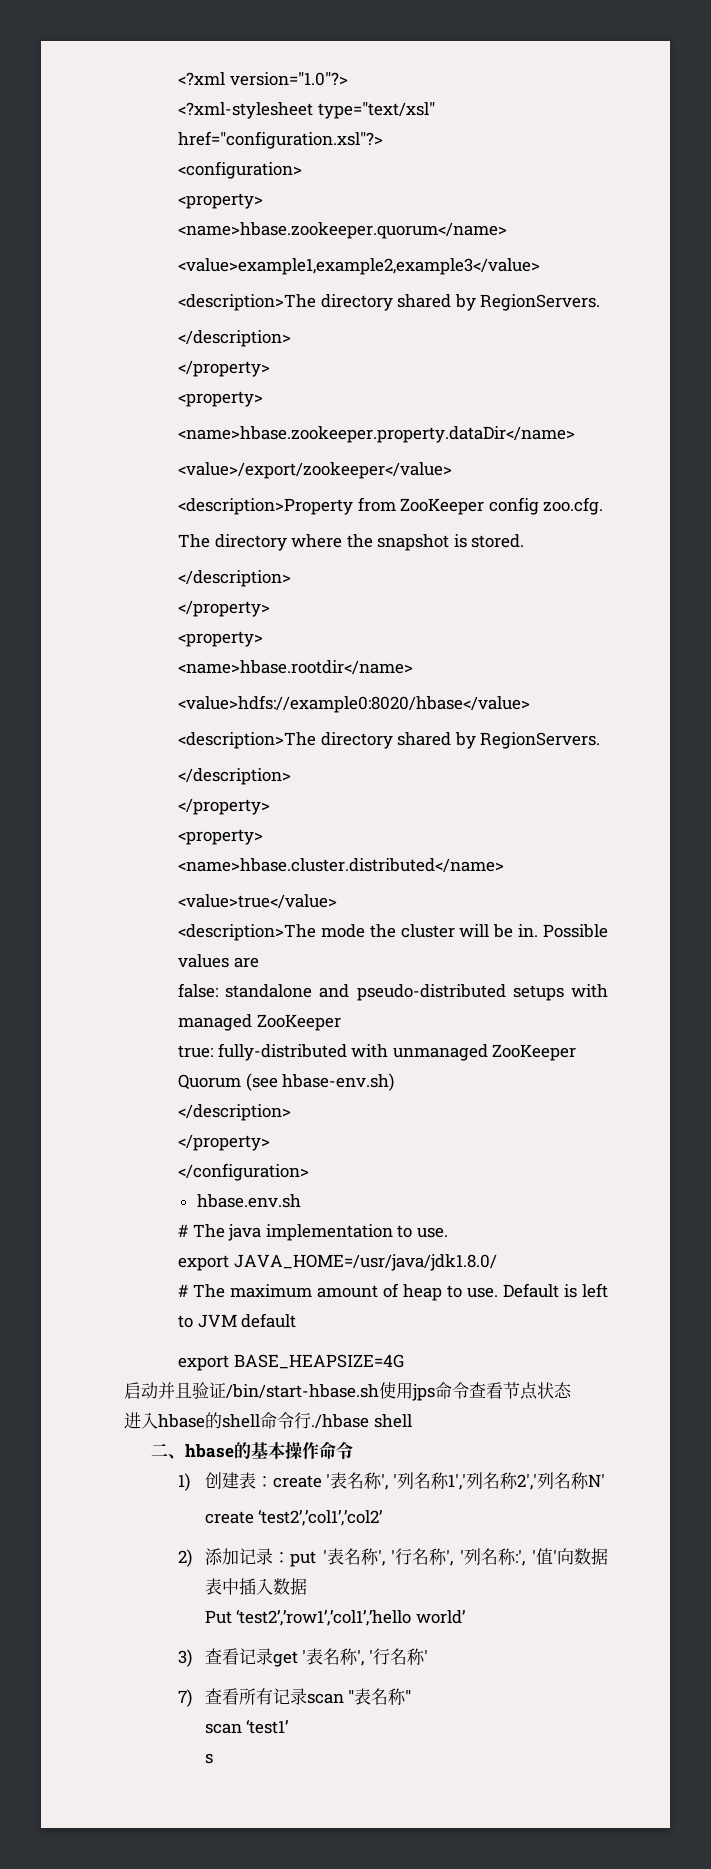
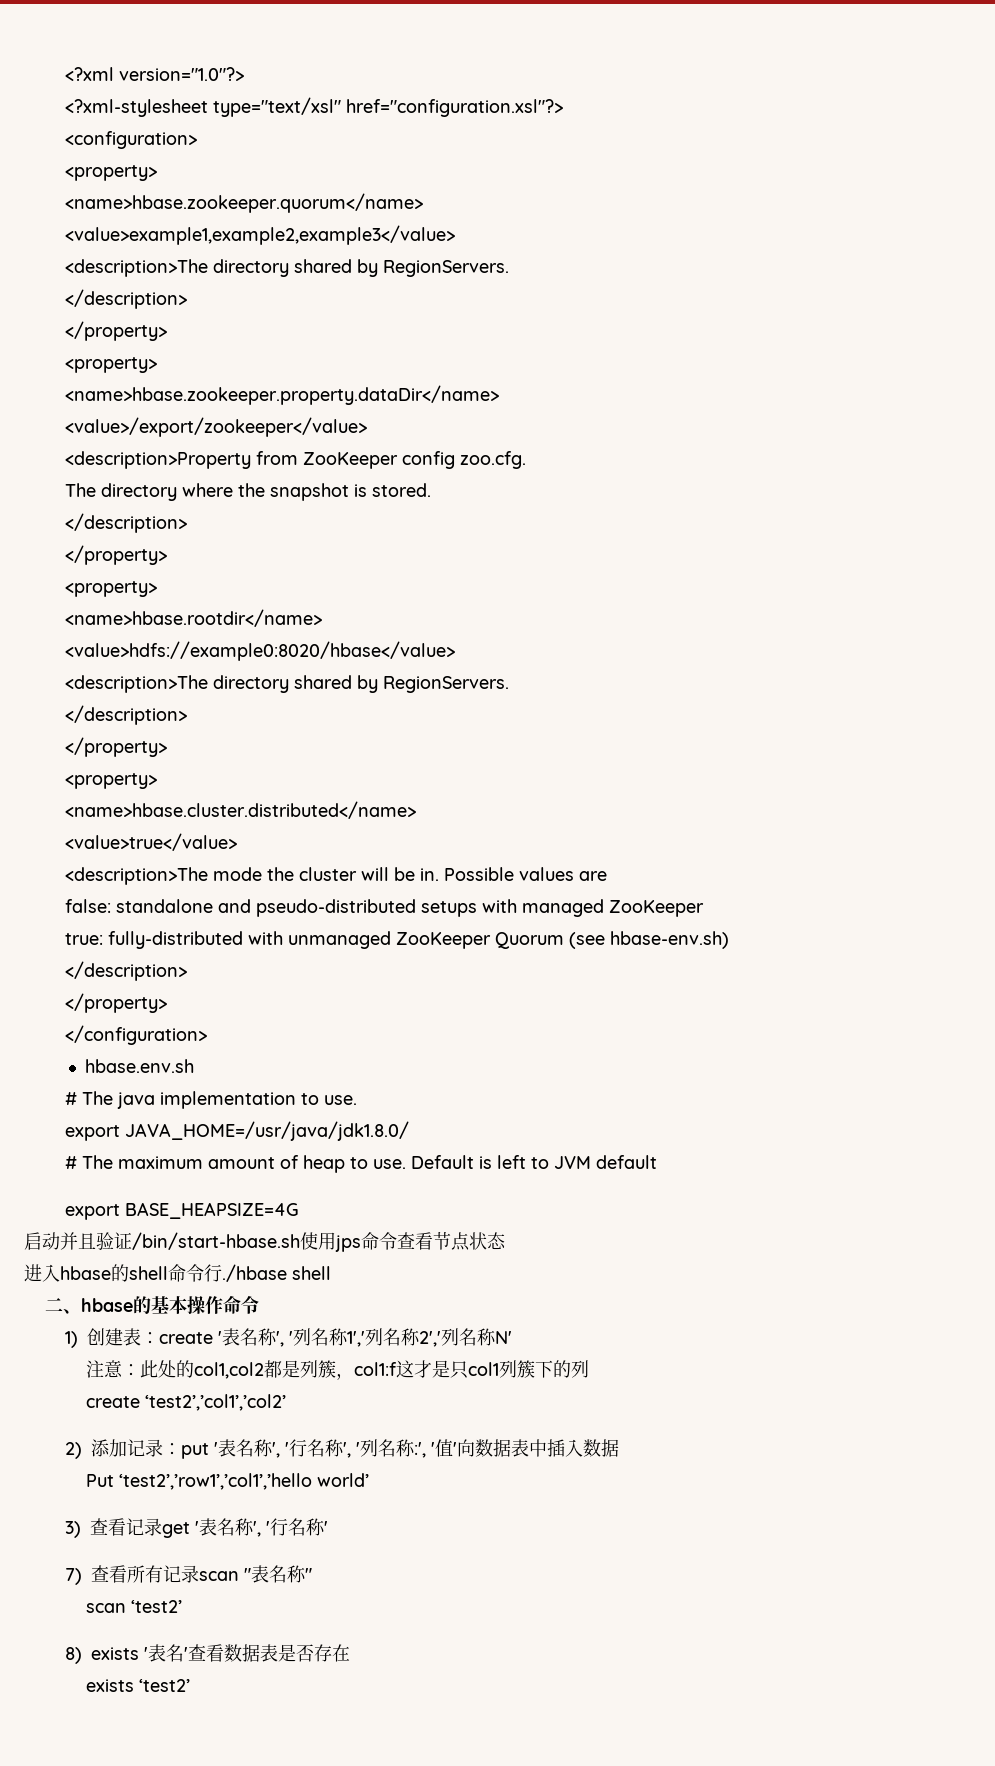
+ 注意：此处的col1,col2都是列簇，col1:f这才是只col1列簇下的列
- scan ‘test1’
- s
+ scan ‘test2’
+ 8) exists '表名'查看数据表是否存在
+ exists ‘test2’

